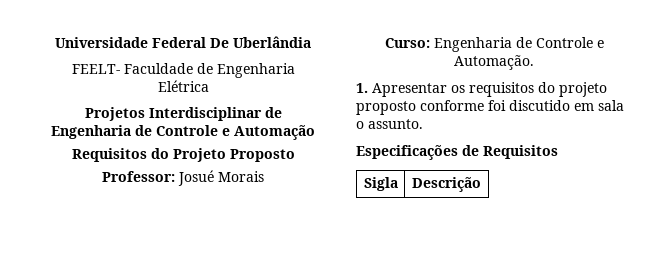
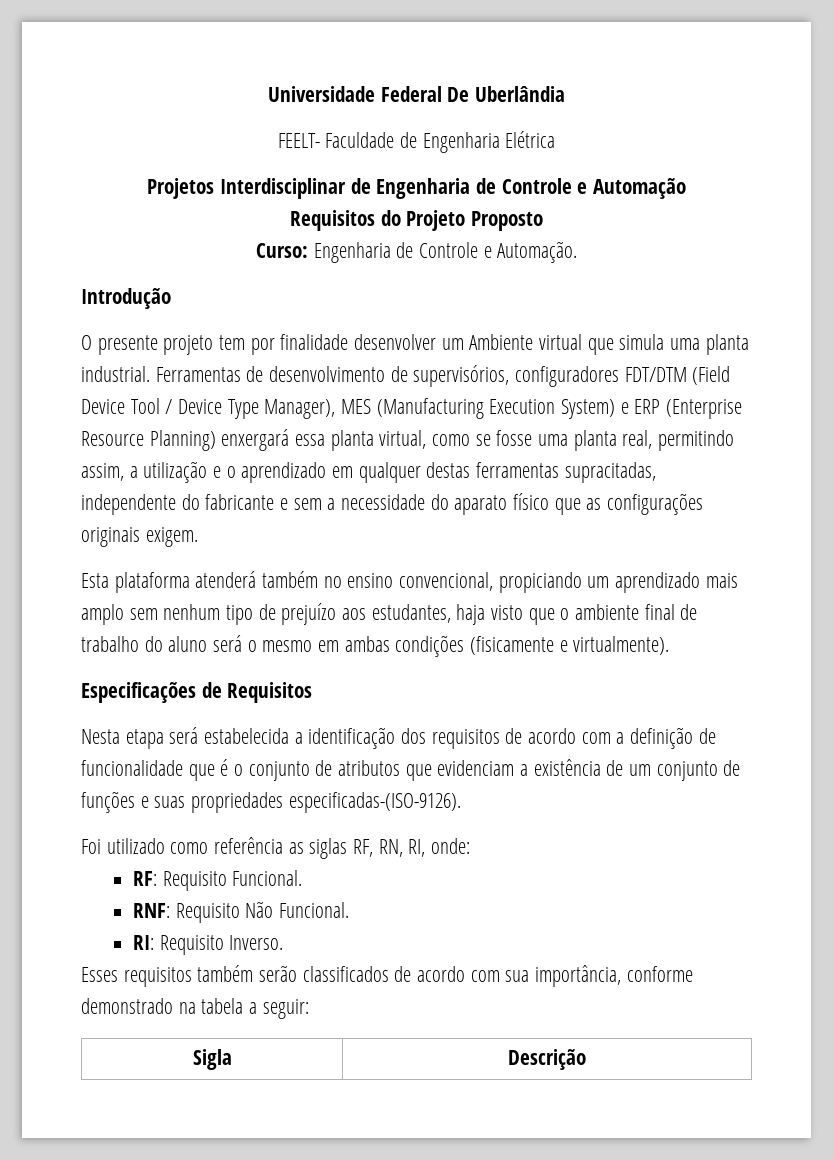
- Professor: Josué Morais
- 1. Apresentar os requisitos do projeto proposto conforme foi discutido em sala o assunto.
+ Introdução
+ O presente projeto tem por finalidade desenvolver um Ambiente virtual que simula uma planta industrial. Ferramentas de desenvolvimento de supervisórios, configuradores FDT/DTM (Field Device Tool / Device Type Manager), MES (Manufacturing Execution System) e ERP (Enterprise Resource Planning) enxergará essa planta virtual, como se fosse uma planta real, permitindo assim, a utilização e o aprendizado em qualquer destas ferramentas supracitadas, independente do fabricante e sem a necessidade do aparato físico que as configurações originais exigem.
+ Esta plataforma atenderá também no ensino convencional, propiciando um aprendizado mais amplo sem nenhum tipo de prejuízo aos estudantes, haja visto que o ambiente final de trabalho do aluno será o mesmo em ambas condições (fisicamente e virtualmente).
  Especificações de Requisitos
+ Nesta etapa será estabelecida a identificação dos requisitos de acordo com a definição de funcionalidade que é o conjunto de atributos que evidenciam a existência de um conjunto de funções e suas propriedades especificadas-(ISO-9126).
+ Foi utilizado como referência as siglas RF, RN, RI, onde:
+ RF: Requisito Funcional.
+ RNF: Requisito Não Funcional.
+ RI: Requisito Inverso.
+ Esses requisitos também serão classificados de acordo com sua importância, conforme demonstrado na tabela a seguir:

